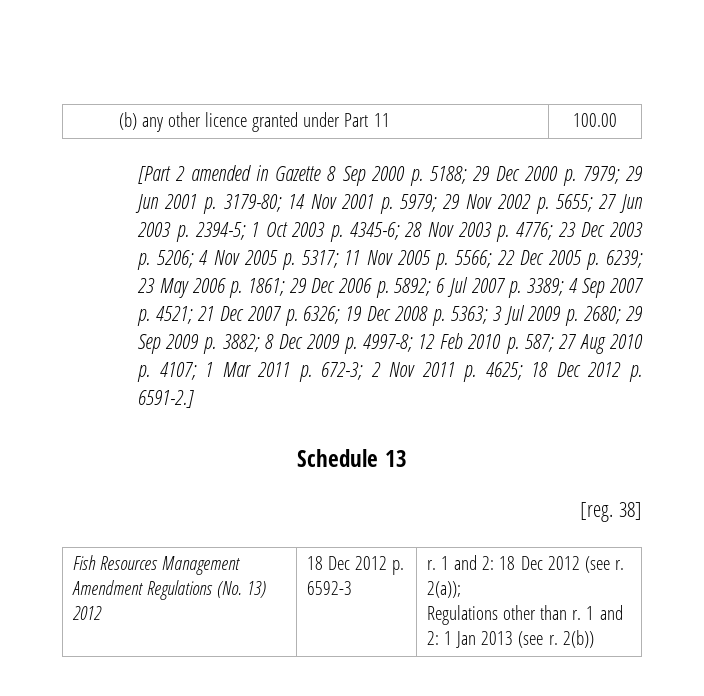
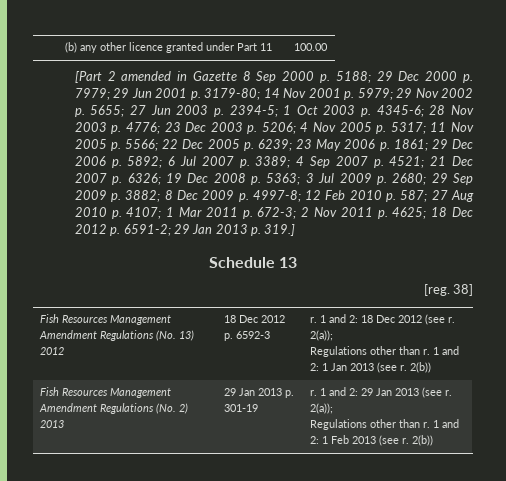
- 18 Dec 2012 p. 6591-2.]
+ 18 Dec 2012 p. 6591-2; 29 Jan 2013 p. 319.]
+ Fish Resources Management Amendment Regulations (No. 2) 2013 | 29 Jan 2013 p. 301-19 | r. 1 and 2: 29 Jan 2013 (see r. 2(a));
+ Regulations other than r. 1 and 2: 1 Feb 2013 (see r. 2(b))

